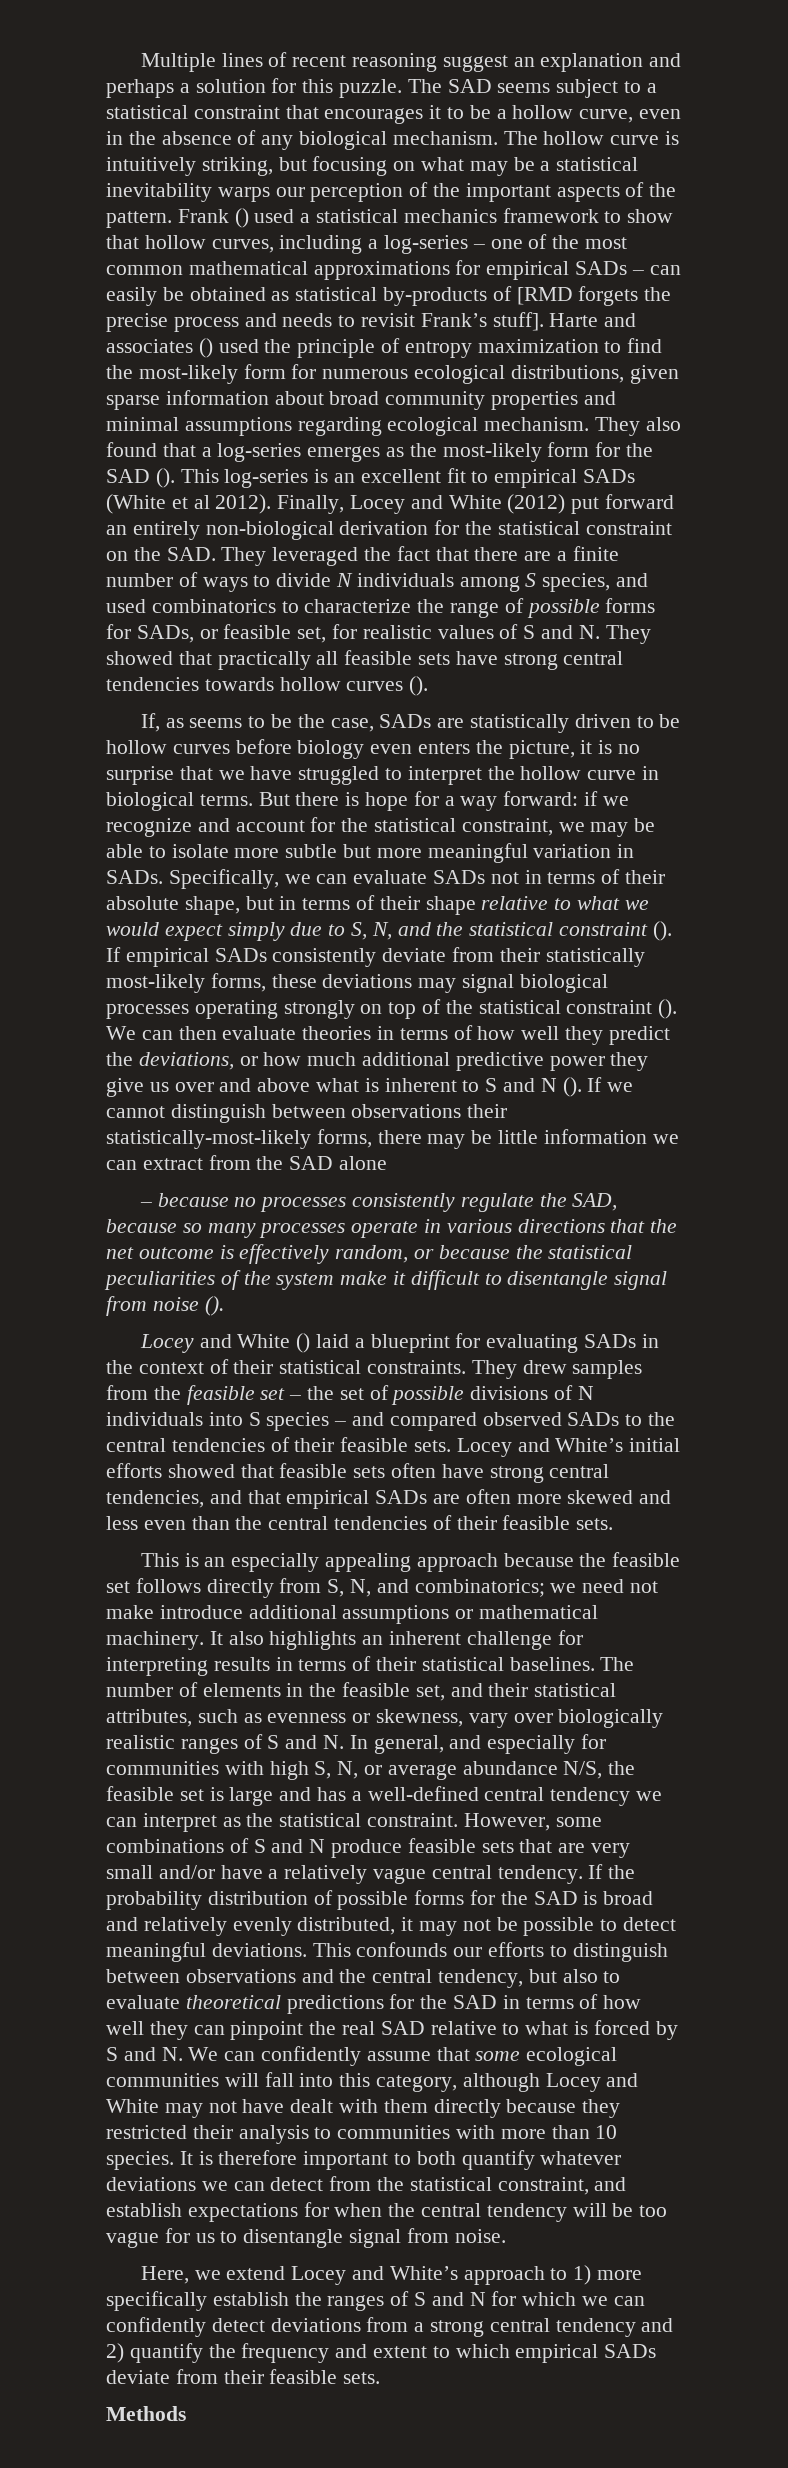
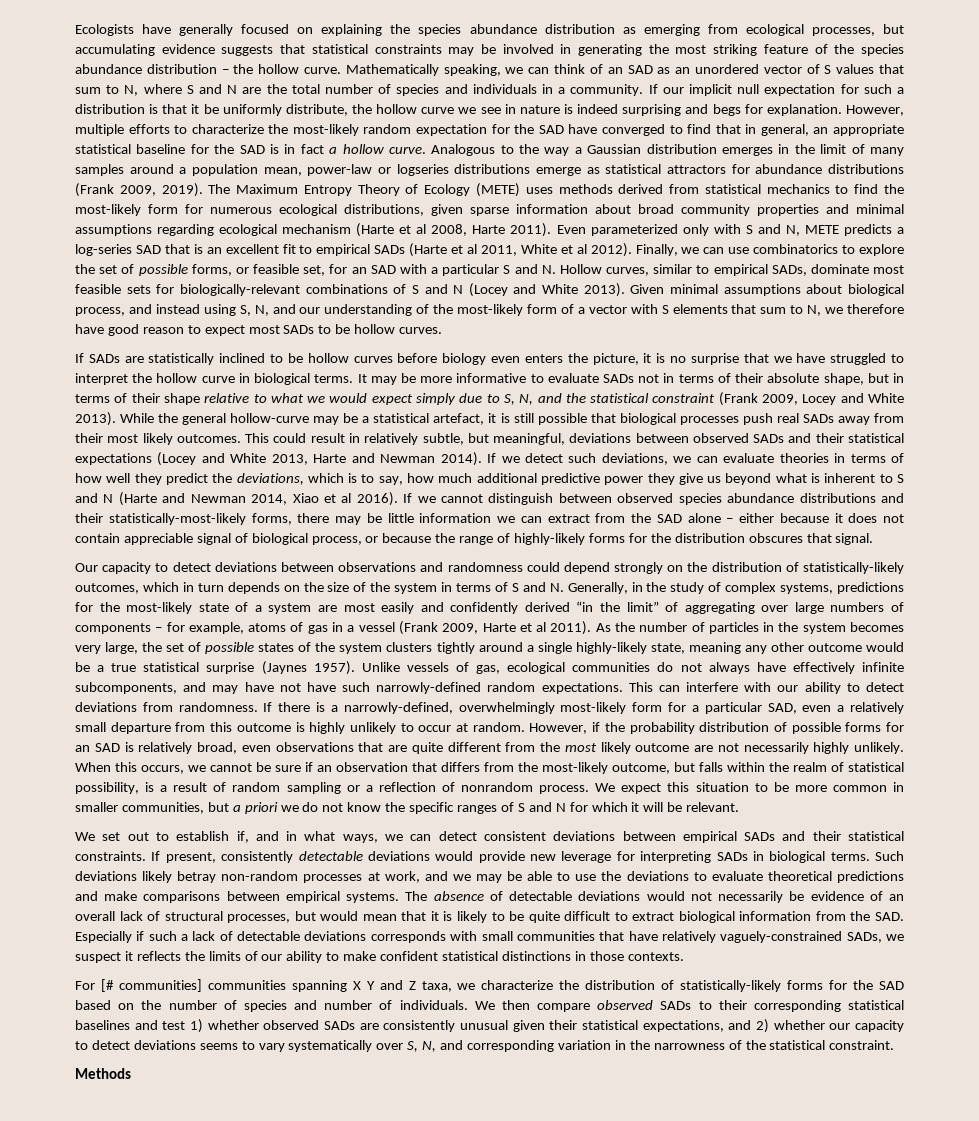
- Multiple lines of recent reasoning suggest an explanation and perhaps a solution for this puzzle. The SAD seems subject to a statistical constraint that encourages it to be a hollow curve, even in the absence of any biological mechanism. The hollow curve is intuitively striking, but focusing on what may be a statistical inevitability warps our perception of the important aspects of the pattern. Frank () used a statistical mechanics framework to show that hollow curves, including a log-series – one of the most common mathematical approximations for empirical SADs – can easily be obtained as statistical by-products of [RMD forgets the precise process and needs to revisit Frank’s stuff]. Harte and associates () used the principle of entropy maximization to find the most-likely form for numerous ecological distributions, given sparse information about broad community properties and minimal assumptions regarding ecological mechanism. They also found that a log-series emerges as the most-likely form for the SAD (). This log-series is an excellent fit to empirical SADs (White et al 2012). Finally, Locey and White (2012) put forward an entirely non-biological derivation for the statistical constraint on the SAD. They leveraged the fact that there are a finite number of ways to divide N individuals among S species, and used combinatorics to characterize the range of possible forms for SADs, or feasible set, for realistic values of S and N. They showed that practically all feasible sets have strong central tendencies towards hollow curves ().
- If, as seems to be the case, SADs are statistically driven to be hollow curves before biology even enters the picture, it is no surprise that we have struggled to interpret the hollow curve in biological terms.
+ Ecologists have generally focused on explaining the species abundance distribution as emerging from ecological processes, but accumulating evidence suggests that statistical constraints may be involved in generating the most striking feature of the species abundance distribution – the hollow curve. Mathematically speaking, we can think of an SAD as an unordered vector of S values that sum to N, where S and N are the total number of species and individuals in a community. If our implicit null expectation for such a distribution is that it be uniformly distribute, the hollow curve we see in nature is indeed surprising and begs for explanation. However, multiple efforts to characterize the most-likely random expectation for the SAD have converged to find that in general, an appropriate statistical baseline for the SAD is in fact a hollow curve. Analogous to the way a Gaussian distribution emerges in the limit of many samples around a population mean, power-law or logseries distributions emerge as statistical attractors for abundance distributions (Frank 2009, 2019). The Maximum Entropy Theory of Ecology (METE) uses methods derived from statistical mechanics to find the most-likely form for numerous ecological distributions, given sparse information about broad community properties and minimal assumptions regarding ecological mechanism (Harte et al 2008, Harte 2011). Even parameterized only with S and N, METE predicts a log-series SAD that is an excellent fit to empirical SADs (Harte et al 2011, White et al 2012). Finally, we can use combinatorics to explore the set of possible forms, or feasible set, for an SAD with a particular S and N. Hollow curves, similar to empirical SADs, dominate most feasible sets for biologically-relevant combinations of S and N (Locey and White 2013). Given minimal assumptions about biological process, and instead using S, N, and our understanding of the most-likely form of a vector with S elements that sum to N, we therefore have good reason to expect most SADs to be hollow curves.
+ If SADs are statistically inclined to be hollow curves before biology even enters the picture, it is no surprise that we have struggled to interpret the hollow curve in biological terms.
- But there is hope for a way forward: if we recognize and account for the statistical constraint, we may be able to isolate more subtle but more meaningful variation in SADs. Specifically, we can evaluate SADs not in terms of their absolute shape, but in terms of their shape relative to what we would expect simply due to S, N, and the statistical constraint (). If empirical SADs consistently deviate from their statistically most-likely forms, these deviations may signal biological processes operating strongly on top of the statistical constraint (). We can then evaluate theories in terms of how well they predict the deviations, or how much additional predictive power they give us over and above what is inherent to S and N ().
+ It may be more informative to evaluate SADs not in terms of their absolute shape, but in terms of their shape relative to what we would expect simply due to S, N, and the statistical constraint (Frank 2009, Locey and White 2013). While the general hollow-curve may be a statistical artefact, it is still possible that biological processes push real SADs away from their most likely outcomes. This could result in relatively subtle, but meaningful, deviations between observed SADs and their statistical expectations (Locey and White 2013, Harte and Newman 2014). If we detect such deviations, we can evaluate theories in terms of how well they predict the deviations, which is to say, how much additional predictive power they give us beyond what is inherent to S and N (Harte and Newman 2014, Xiao et al 2016).
- If we cannot distinguish between observations their statistically-most-likely forms, there may be little information we can extract from the SAD alone
- – because no processes consistently regulate the SAD, because so many processes operate in various directions that the net outcome is effectively random, or because the statistical peculiarities of the system make it difficult to disentangle signal from noise ().
- Locey and White () laid a blueprint for evaluating SADs in the context of their statistical constraints. They drew samples from the feasible set – the set of possible divisions of N individuals into S species – and compared observed SADs to the central tendencies of their feasible sets. Locey and White’s initial efforts showed that feasible sets often have strong central tendencies, and that empirical SADs are often more skewed and less even than the central tendencies of their feasible sets.
- This is an especially appealing approach because the feasible set follows directly from S, N, and combinatorics; we need not make introduce additional assumptions or mathematical machinery. It also highlights an inherent challenge for interpreting results in terms of their statistical baselines. The number of elements in the feasible set, and their statistical attributes, such as evenness or skewness, vary over biologically realistic ranges of S and N. In general, and especially for communities with high S, N, or average abundance N/S, the feasible set is large and has a well-defined central tendency we can interpret as the statistical constraint. However, some combinations of S and N produce feasible sets that are very small and/or have a relatively vague central tendency. If the probability distribution of possible forms for the SAD is broad and relatively evenly distributed, it may not be possible to detect meaningful deviations. This confounds our efforts to distinguish between observations and the central tendency, but also to evaluate theoretical predictions for the SAD in terms of how well they can pinpoint the real SAD relative to what is forced by S and N. We can confidently assume that some ecological communities will fall into this category, although Locey and White may not have dealt with them directly because they restricted their analysis to communities with more than 10 species. It is therefore important to both quantify whatever deviations we can detect from the statistical constraint, and establish expectations for when the central tendency will be too vague for us to disentangle signal from noise.
- Here, we extend Locey and White’s approach to 1) more specifically establish the ranges of S and N for which we can confidently detect deviations from a strong central tendency and 2) quantify the frequency and extent to which empirical SADs deviate from their feasible sets.
+ If we cannot distinguish between observed species abundance distributions and their statistically-most-likely forms, there may be little information we can extract from the SAD alone – either because it does not contain appreciable signal of biological process, or because the range of highly-likely forms for the distribution obscures that signal.
+ Our capacity to detect deviations between observations and randomness could depend strongly on the distribution of statistically-likely outcomes, which in turn depends on the size of the system in terms of S and N. Generally, in the study of complex systems, predictions for the most-likely state of a system are most easily and confidently derived “in the limit” of aggregating over large numbers of components – for example, atoms of gas in a vessel (Frank 2009, Harte et al 2011). As the number of particles in the system becomes very large, the set of possible states of the system clusters tightly around a single highly-likely state, meaning any other outcome would be a true statistical surprise (Jaynes 1957). Unlike vessels of gas, ecological communities do not always have effectively infinite subcomponents, and may have not have such narrowly-defined random expectations. This can interfere with our ability to detect deviations from randomness. If there is a narrowly-defined, overwhelmingly most-likely form for a particular SAD, even a relatively small departure from this outcome is highly unlikely to occur at random. However, if the probability distribution of possible forms for an SAD is relatively broad, even observations that are quite different from the most likely outcome are not necessarily highly unlikely. When this occurs, we cannot be sure if an observation that differs from the most-likely outcome, but falls within the realm of statistical possibility, is a result of random sampling or a reflection of nonrandom process. We expect this situation to be more common in smaller communities, but a priori we do not know the specific ranges of S and N for which it will be relevant.
+ We set out to establish if, and in what ways, we can detect consistent deviations between empirical SADs and their statistical constraints. If present, consistently detectable deviations would provide new leverage for interpreting SADs in biological terms. Such deviations likely betray non-random processes at work, and we may be able to use the deviations to evaluate theoretical predictions and make comparisons between empirical systems. The absence of detectable deviations would not necessarily be evidence of an overall lack of structural processes, but would mean that it is likely to be quite difficult to extract biological information from the SAD. Especially if such a lack of detectable deviations corresponds with small communities that have relatively vaguely-constrained SADs, we suspect it reflects the limits of our ability to make confident statistical distinctions in those contexts.
+ For [# communities] communities spanning X Y and Z taxa, we characterize the distribution of statistically-likely forms for the SAD based on the number of species and number of individuals. We then compare observed SADs to their corresponding statistical baselines and test 1) whether observed SADs are consistently unusual given their statistical expectations, and 2) whether our capacity to detect deviations seems to vary systematically over S, N, and corresponding variation in the narrowness of the statistical constraint.

